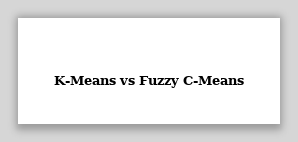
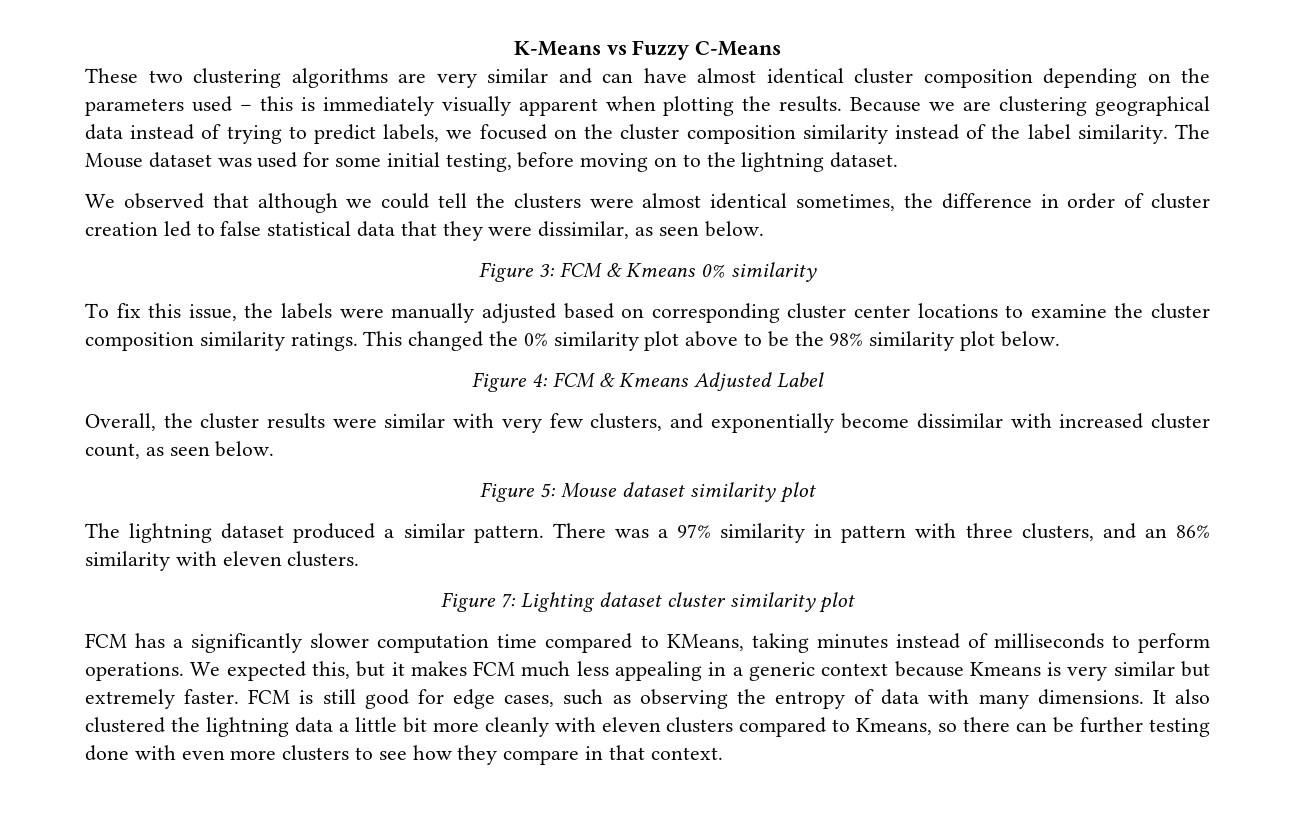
+ These two clustering algorithms are very similar and can have almost identical cluster composition depending on the parameters used – this is immediately visually apparent when plotting the results. Because we are clustering geographical data instead of trying to predict labels, we focused on the cluster composition similarity instead of the label similarity. The Mouse dataset was used for some initial testing, before moving on to the lightning dataset.
+ We observed that although we could tell the clusters were almost identical sometimes, the difference in order of cluster creation led to false statistical data that they were dissimilar, as seen below.
+ Figure 3: FCM & Kmeans 0% similarity
+ To fix this issue, the labels were manually adjusted based on corresponding cluster center locations to examine the cluster composition similarity ratings. This changed the 0% similarity plot above to be the 98% similarity plot below.
+ Figure 4: FCM & Kmeans Adjusted Label
+ Overall, the cluster results were similar with very few clusters, and exponentially become dissimilar with increased cluster count, as seen below.
+ Figure 5: Mouse dataset similarity plot
+ The lightning dataset produced a similar pattern. There was a 97% similarity in pattern with three clusters, and an 86% similarity with eleven clusters.
+ Figure 7: Lighting dataset cluster similarity plot
+ FCM has a significantly slower computation time compared to KMeans, taking minutes instead of milliseconds to perform operations. We expected this, but it makes FCM much less appealing in a generic context because Kmeans is very similar but extremely faster. FCM is still good for edge cases, such as observing the entropy of data with many dimensions. It also clustered the lightning data a little bit more cleanly with eleven clusters compared to Kmeans, so there can be further testing done with even more clusters to see how they compare in that context.

